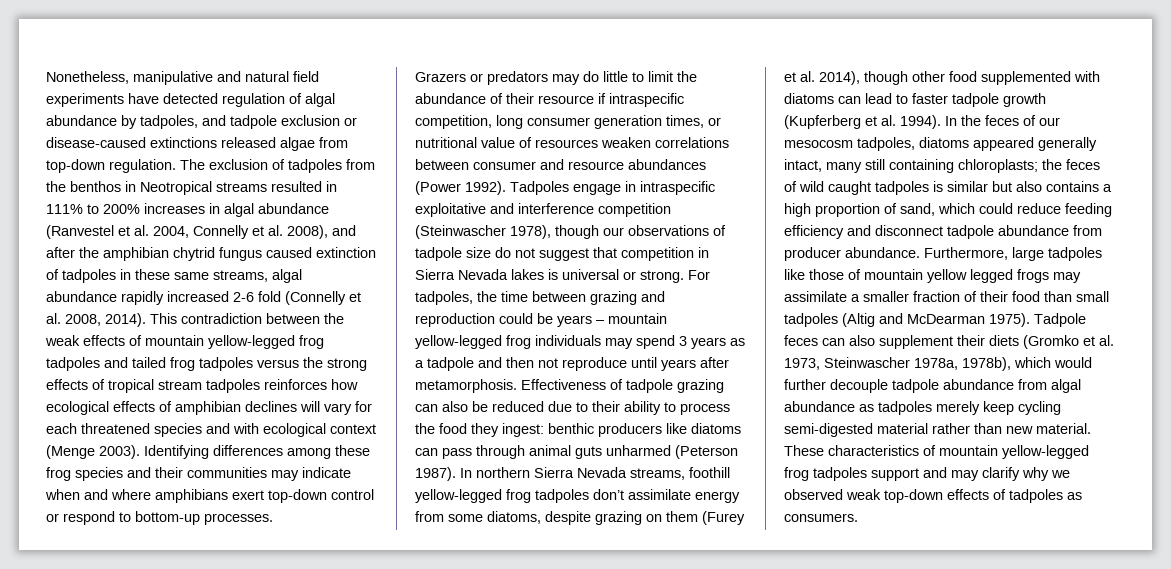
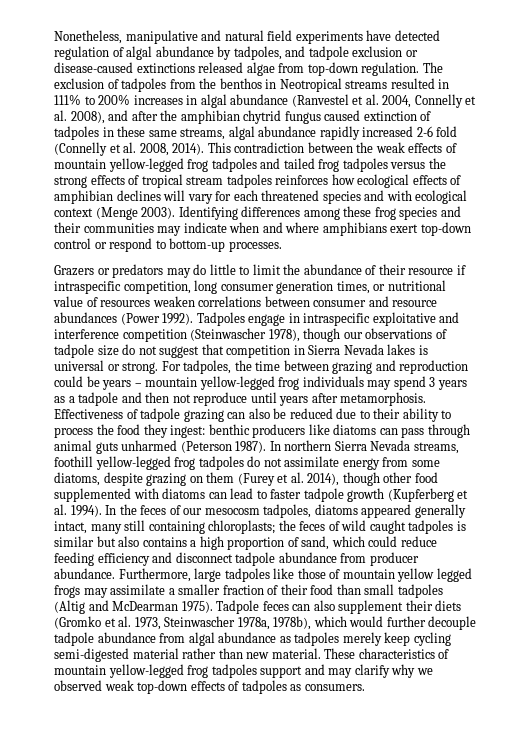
- In northern Sierra Nevada streams, foothill yellow-legged frog tadpoles don’t assimilate energy from some diatoms, despite grazing on them (Furey et al. 2014), though other food supplemented with diatoms can lead to faster tadpole growth (Kupferberg et al. 1994).
+ In northern Sierra Nevada streams, foothill yellow-legged frog tadpoles do not assimilate energy from some diatoms, despite grazing on them (Furey et al. 2014), though other food supplemented with diatoms can lead to faster tadpole growth (Kupferberg et al. 1994).

